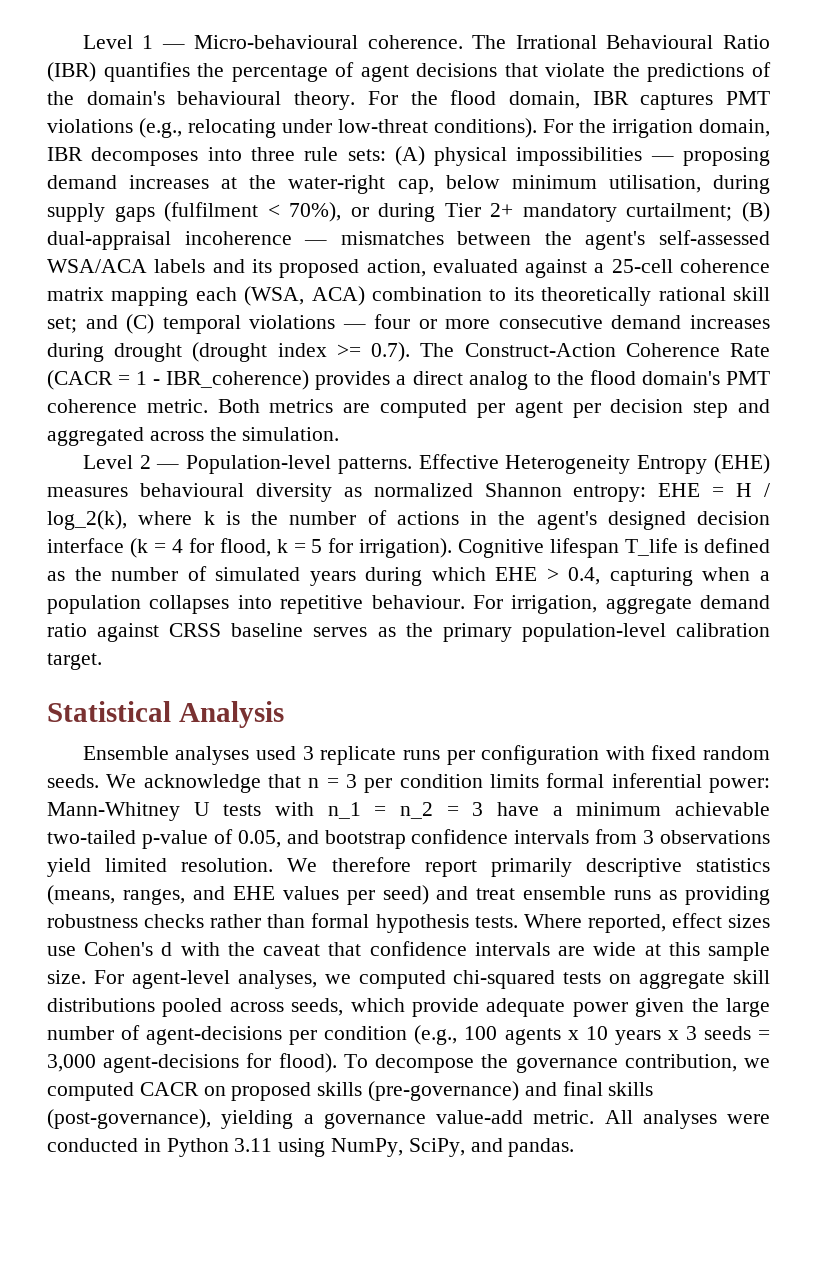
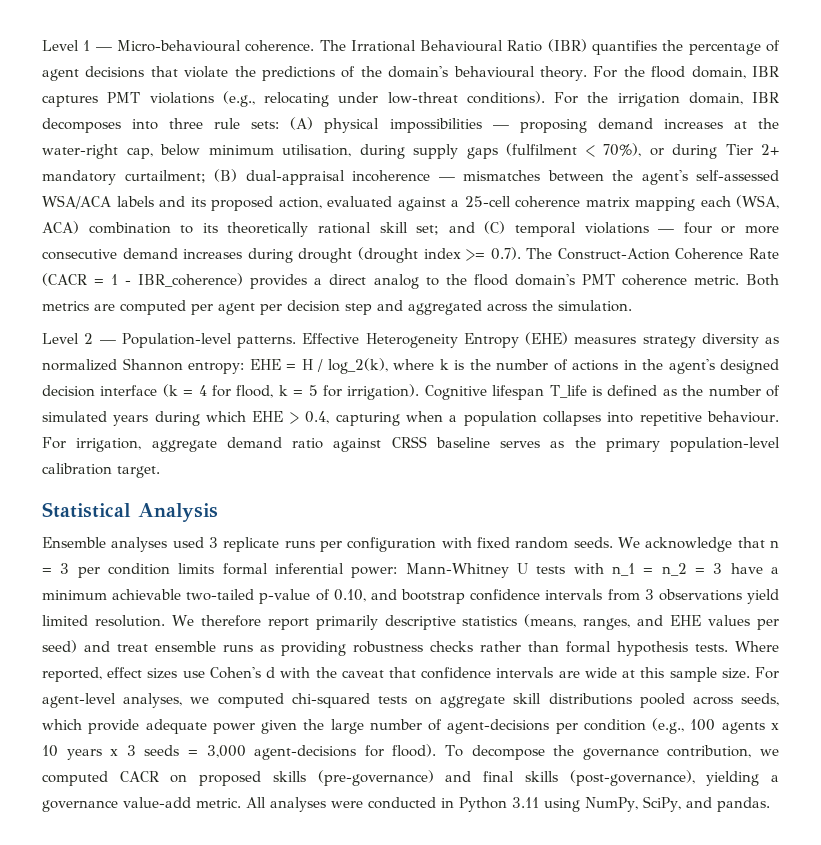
- Effective Heterogeneity Entropy (EHE) measures behavioural diversity as normalized Shannon entropy: EHE = H / log_2(k), where k is the number of actions in the agent's designed decision interface (k = 4 for flood, k = 5 for irrigation).
+ Effective Heterogeneity Entropy (EHE) measures strategy diversity as normalized Shannon entropy: EHE = H / log_2(k), where k is the number of actions in the agent's designed decision interface (k = 4 for flood, k = 5 for irrigation).
- We acknowledge that n = 3 per condition limits formal inferential power: Mann-Whitney U tests with n_1 = n_2 = 3 have a minimum achievable two-tailed p-value of 0.05, and bootstrap confidence intervals from 3 observations yield limited resolution.
+ We acknowledge that n = 3 per condition limits formal inferential power: Mann-Whitney U tests with n_1 = n_2 = 3 have a minimum achievable two-tailed p-value of 0.10, and bootstrap confidence intervals from 3 observations yield limited resolution.

